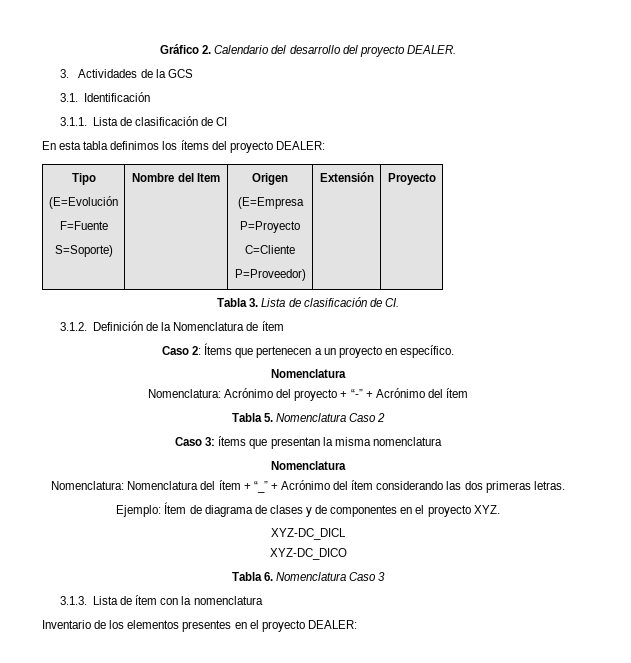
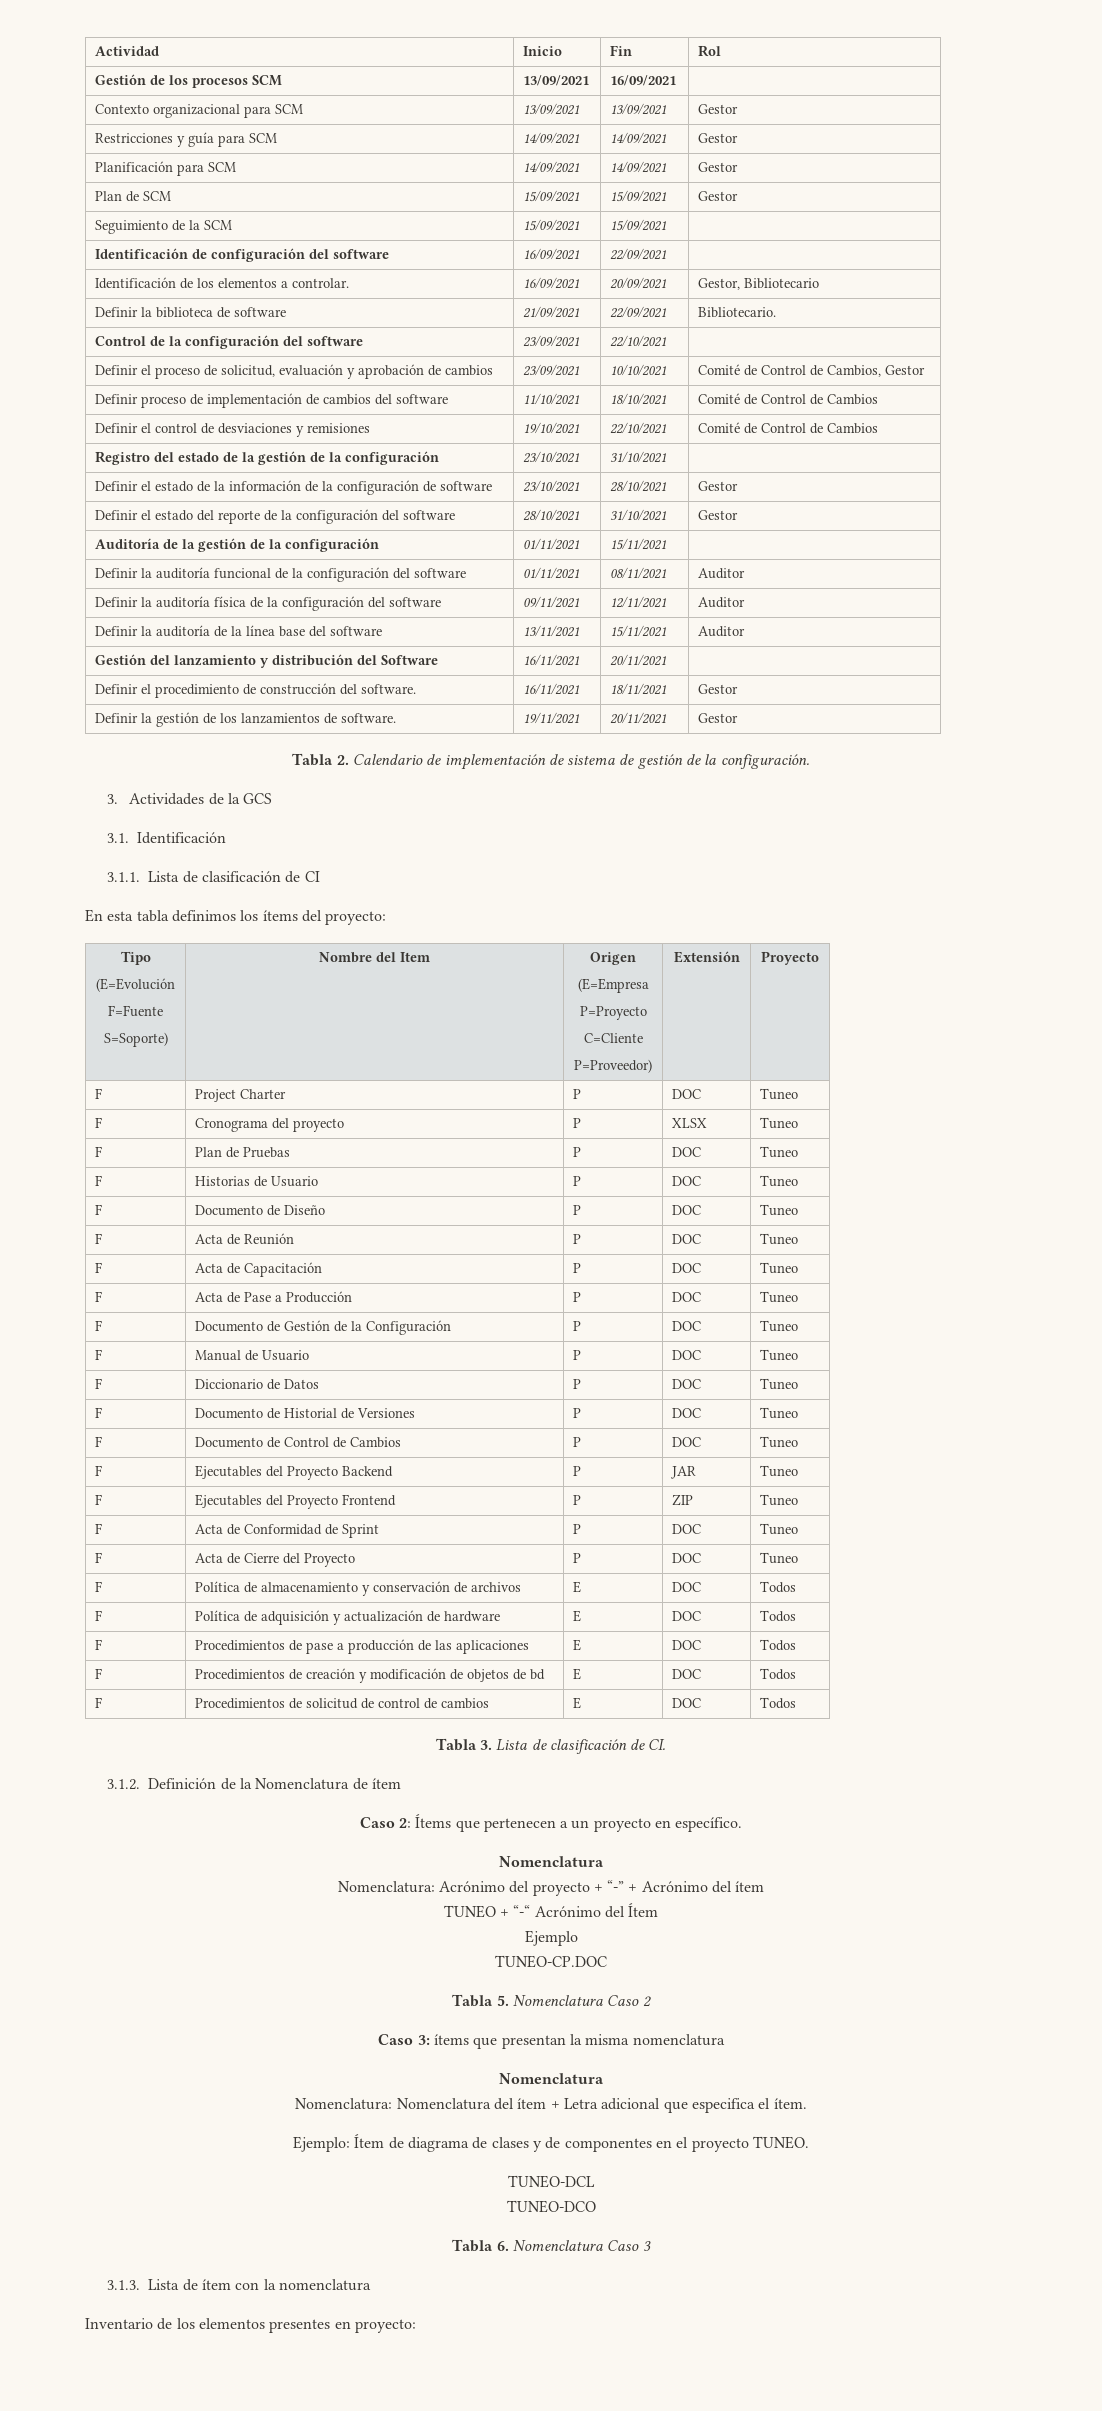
- Gráfico 2. Calendario del desarrollo del proyecto DEALER.
+ Actividad | Inicio | Fin | Rol
+ Gestión de los procesos SCM | 13/09/2021 | 16/09/2021 |
+ Contexto organizacional para SCM | 13/09/2021 | 13/09/2021 | Gestor
+ Restricciones y guía para SCM | 14/09/2021 | 14/09/2021 | Gestor
+ Planificación para SCM | 14/09/2021 | 14/09/2021 | Gestor
+ Plan de SCM | 15/09/2021 | 15/09/2021 | Gestor
+ Seguimiento de la SCM | 15/09/2021 | 15/09/2021 |
+ Identificación de configuración del software | 16/09/2021 | 22/09/2021 |
+ Identificación de los elementos a controlar. | 16/09/2021 | 20/09/2021 | Gestor, Bibliotecario
+ Definir la biblioteca de software | 21/09/2021 | 22/09/2021 | Bibliotecario.
+ Control de la configuración del software | 23/09/2021 | 22/10/2021 |
+ Definir el proceso de solicitud, evaluación y aprobación de cambios | 23/09/2021 | 10/10/2021 | Comité de Control de Cambios, Gestor
+ Definir proceso de implementación de cambios del software | 11/10/2021 | 18/10/2021 | Comité de Control de Cambios
+ Definir el control de desviaciones y remisiones | 19/10/2021 | 22/10/2021 | Comité de Control de Cambios
+ Registro del estado de la gestión de la configuración | 23/10/2021 | 31/10/2021 |
+ Definir el estado de la información de la configuración de software | 23/10/2021 | 28/10/2021 | Gestor
+ Definir el estado del reporte de la configuración del software | 28/10/2021 | 31/10/2021 | Gestor
+ Auditoría de la gestión de la configuración | 01/11/2021 | 15/11/2021 |
+ Definir la auditoría funcional de la configuración del software | 01/11/2021 | 08/11/2021 | Auditor
+ Definir la auditoría física de la configuración del software | 09/11/2021 | 12/11/2021 | Auditor
+ Definir la auditoría de la línea base del software | 13/11/2021 | 15/11/2021 | Auditor
+ Gestión del lanzamiento y distribución del Software | 16/11/2021 | 20/11/2021 |
+ Definir el procedimiento de construcción del software. | 16/11/2021 | 18/11/2021 | Gestor
+ Definir la gestión de los lanzamientos de software. | 19/11/2021 | 20/11/2021 | Gestor
+ Tabla 2. Calendario de implementación de sistema de gestión de la configuración.
- En esta tabla definimos los ítems del proyecto DEALER:
+ En esta tabla definimos los ítems del proyecto:
+ F | Project Charter | P | DOC | Tuneo
+ F | Cronograma del proyecto | P | XLSX | Tuneo
+ F | Plan de Pruebas | P | DOC | Tuneo
+ F | Historias de Usuario | P | DOC | Tuneo
+ F | Documento de Diseño | P | DOC | Tuneo
+ F | Acta de Reunión | P | DOC | Tuneo
+ F | Acta de Capacitación | P | DOC | Tuneo
+ F | Acta de Pase a Producción | P | DOC | Tuneo
+ F | Documento de Gestión de la Configuración | P | DOC | Tuneo
+ F | Manual de Usuario | P | DOC | Tuneo
+ F | Diccionario de Datos | P | DOC | Tuneo
+ F | Documento de Historial de Versiones | P | DOC | Tuneo
+ F | Documento de Control de Cambios | P | DOC | Tuneo
+ F | Ejecutables del Proyecto Backend | P | JAR | Tuneo
+ F | Ejecutables del Proyecto Frontend | P | ZIP | Tuneo
+ F | Acta de Conformidad de Sprint | P | DOC | Tuneo
+ F | Acta de Cierre del Proyecto | P | DOC | Tuneo
+ F | Política de almacenamiento y conservación de archivos | E | DOC | Todos
+ F | Política de adquisición y actualización de hardware | E | DOC | Todos
+ F | Procedimientos de pase a producción de las aplicaciones | E | DOC | Todos
+ F | Procedimientos de creación y modificación de objetos de bd | E | DOC | Todos
+ F | Procedimientos de solicitud de control de cambios | E | DOC | Todos
+ TUNEO + “-“ Acrónimo del Ítem
+ Ejemplo
+ TUNEO-CP.DOC
- Nomenclatura: Nomenclatura del ítem + “_” + Acrónimo del ítem considerando las dos primeras letras.
+ Nomenclatura: Nomenclatura del ítem + Letra adicional que especifica el ítem.
- Ejemplo: Ítem de diagrama de clases y de componentes en el proyecto XYZ.
- XYZ-DC_DICL
- XYZ-DC_DICO
+ Ejemplo: Ítem de diagrama de clases y de componentes en el proyecto TUNEO.
+ TUNEO-DCL
+ TUNEO-DCO
- Inventario de los elementos presentes en el proyecto DEALER:
+ Inventario de los elementos presentes en proyecto:

